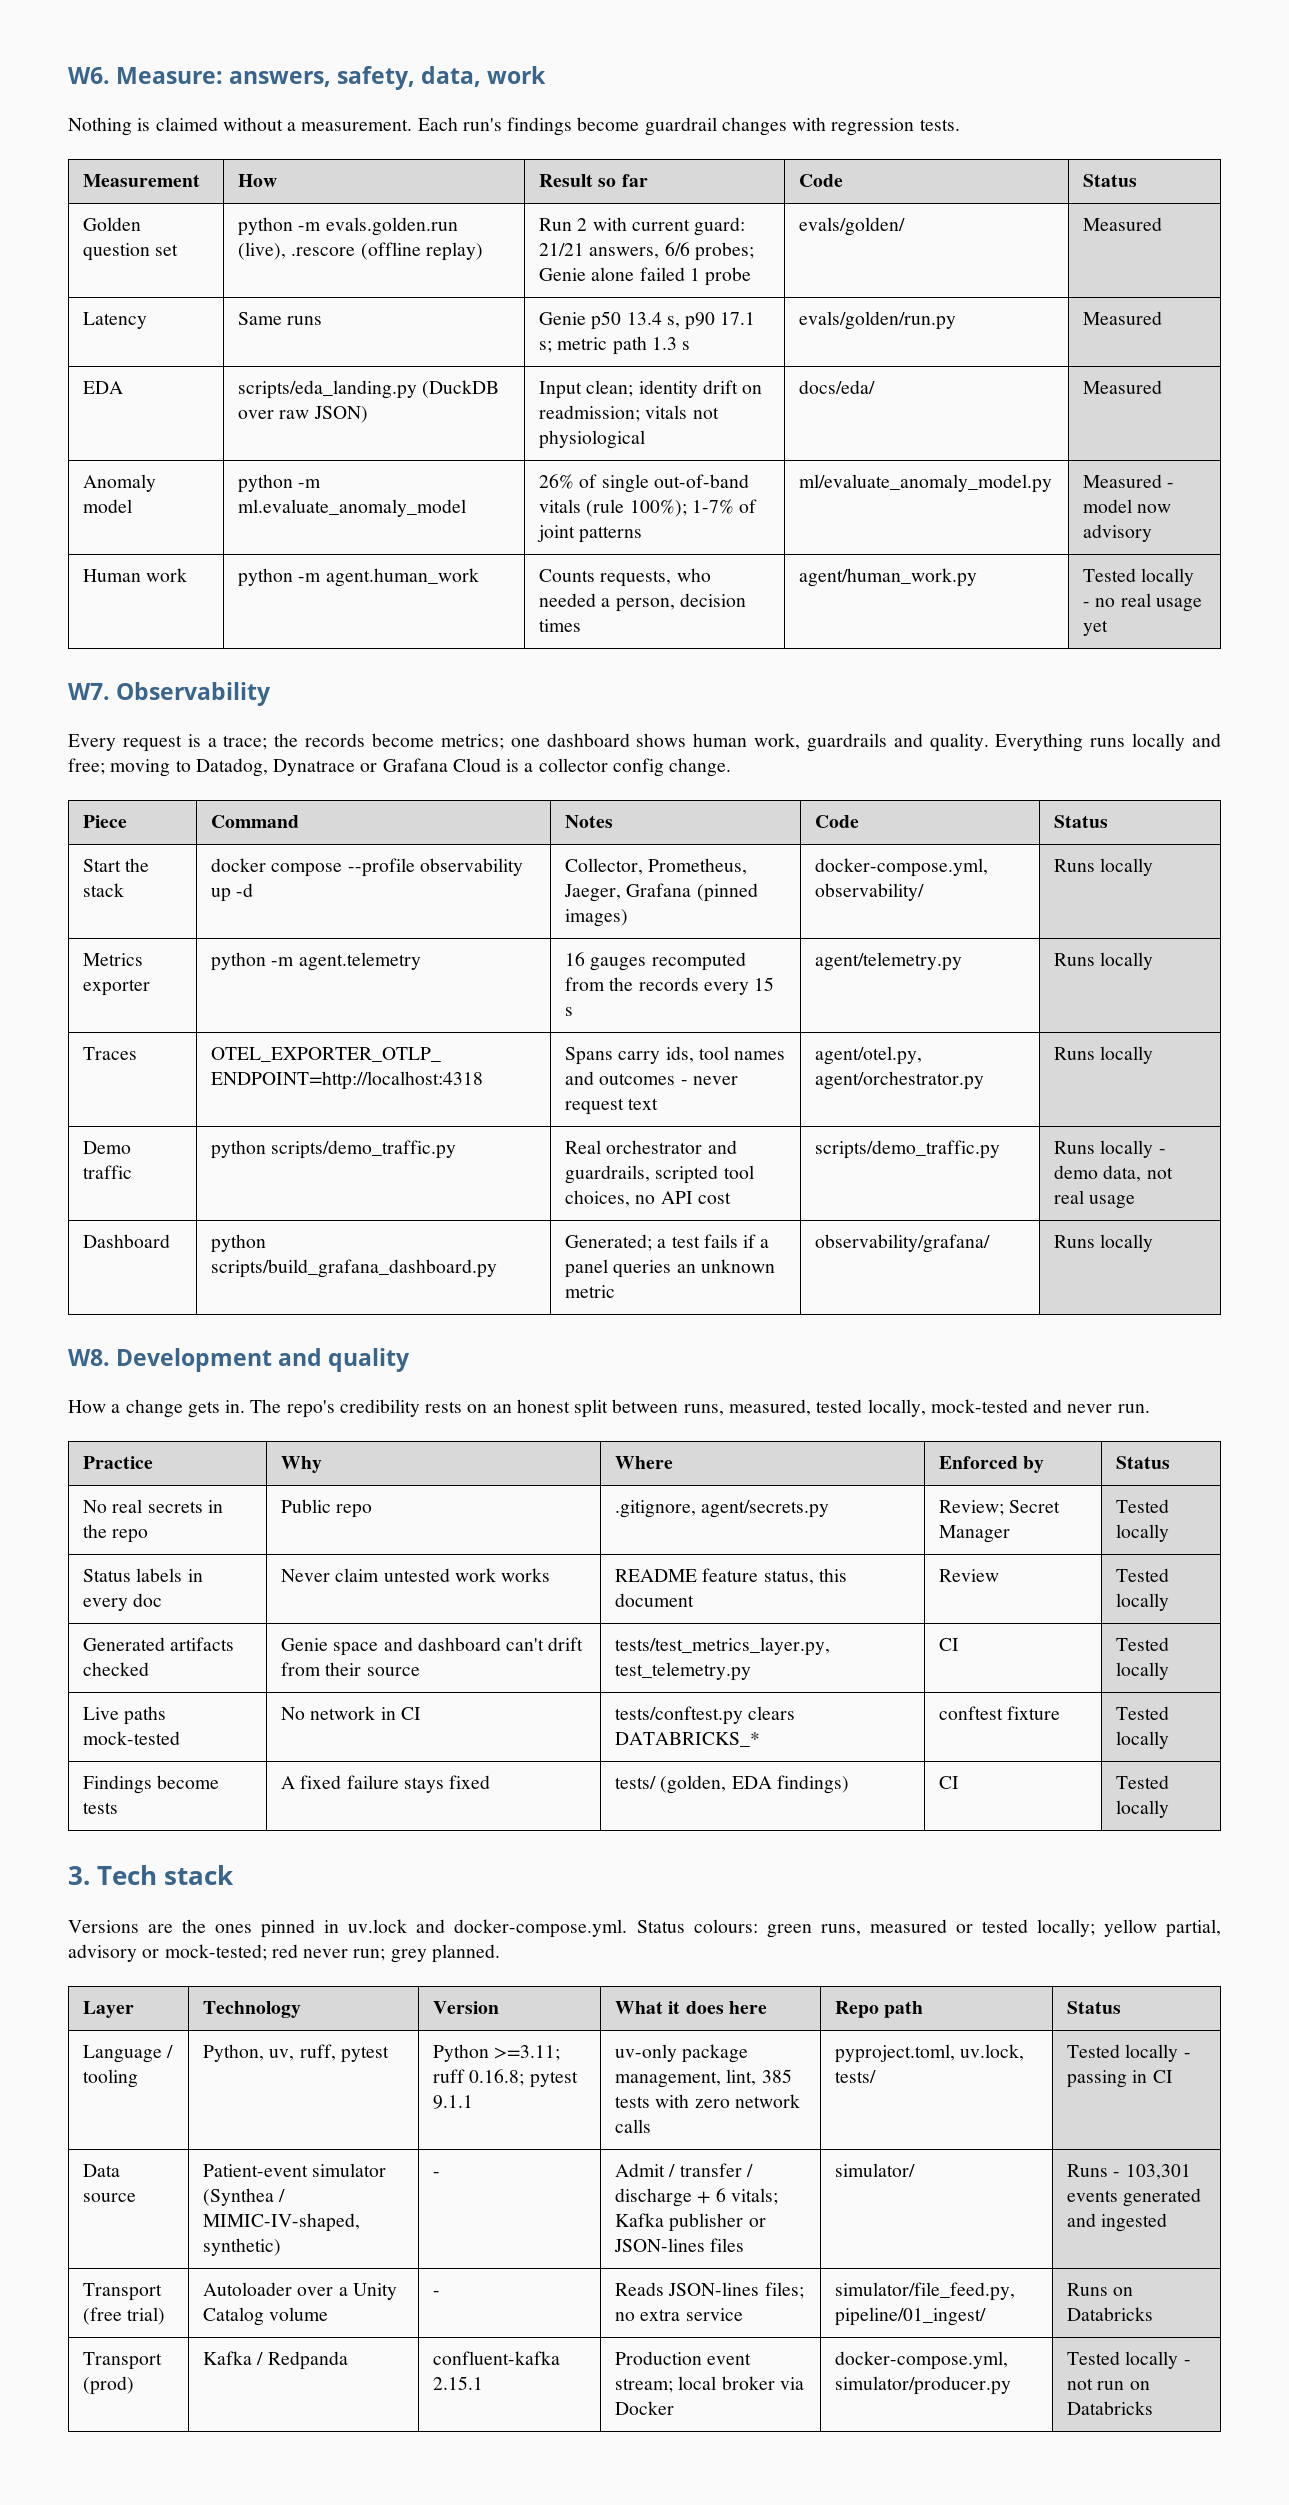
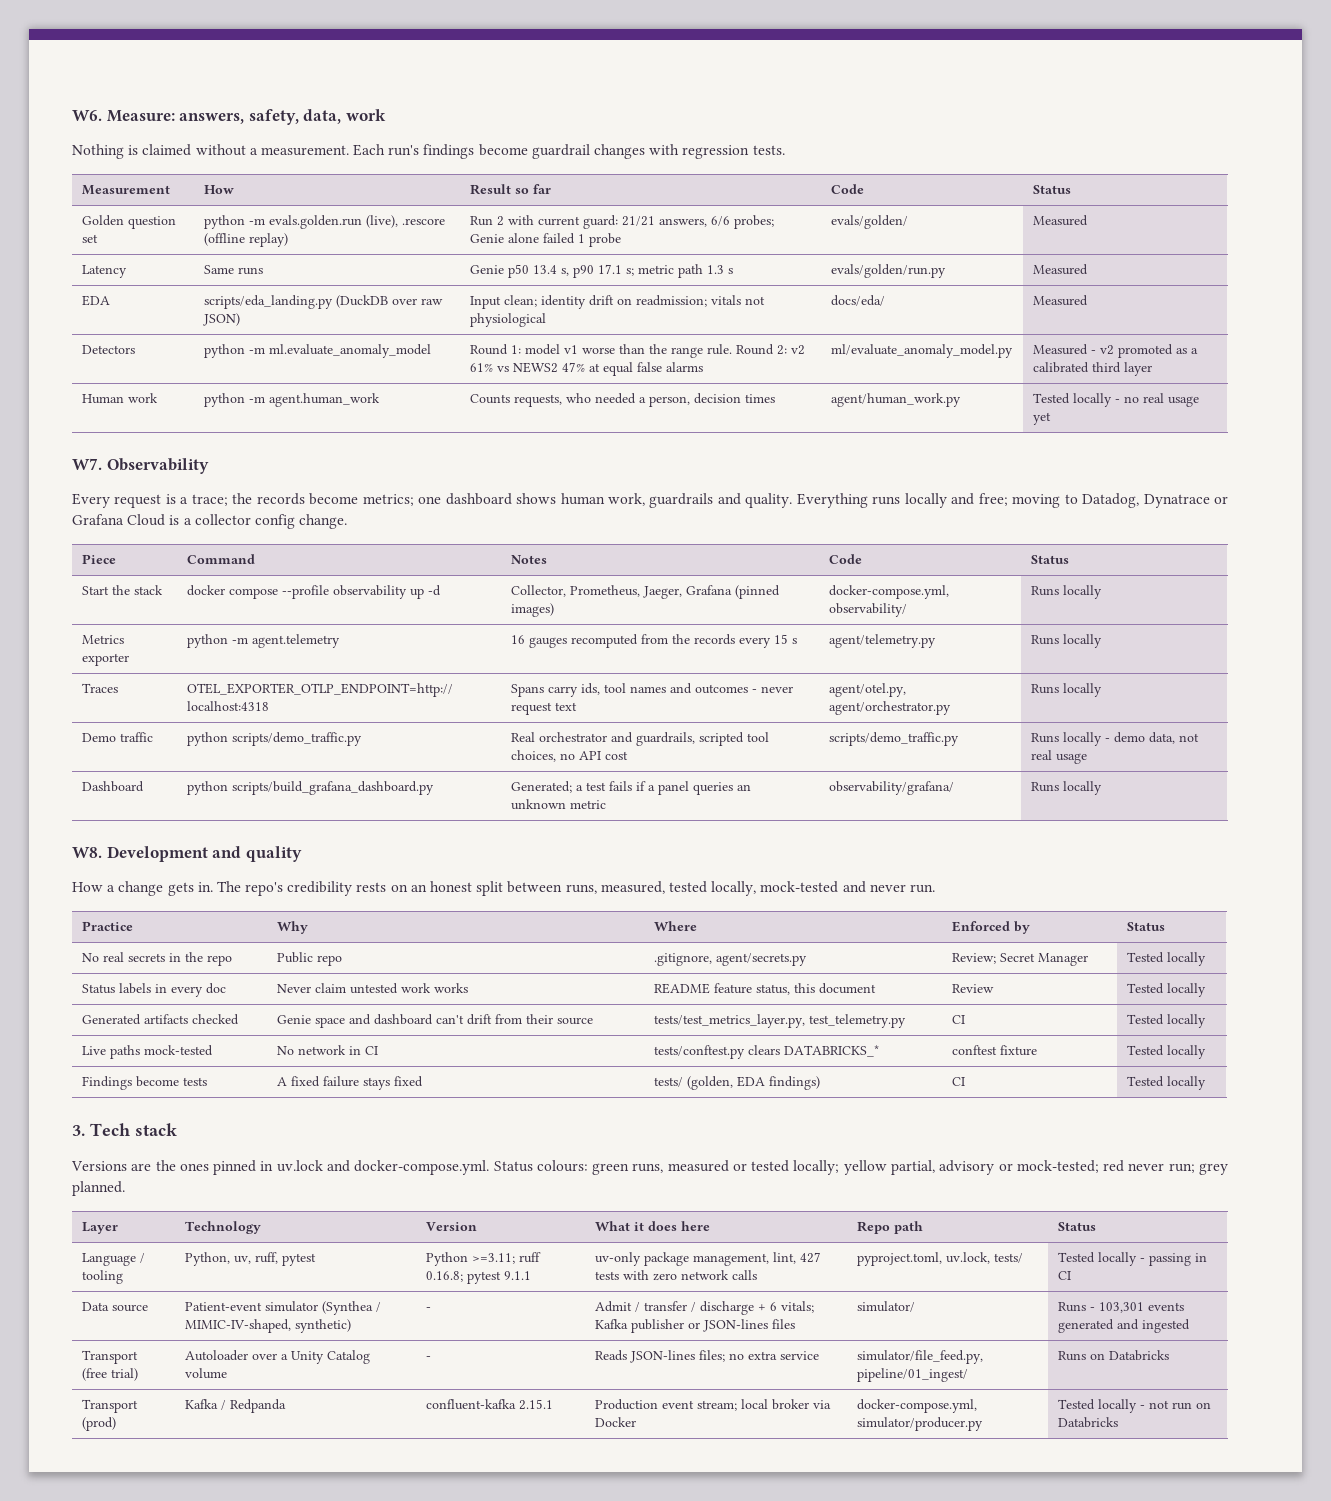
- Anomaly model | python -m ml.evaluate_anomaly_model | 26% of single out-of-band vitals (rule 100%); 1-7% of joint patterns | ml/evaluate_anomaly_model.py | Measured - model now advisory
+ Detectors | python -m ml.evaluate_anomaly_model | Round 1: model v1 worse than the range rule. Round 2: v2 61% vs NEWS2 47% at equal false alarms | ml/evaluate_anomaly_model.py | Measured - v2 promoted as a calibrated third layer
- Language / tooling | Python, uv, ruff, pytest | Python >=3.11; ruff 0.16.8; pytest 9.1.1 | uv-only package management, lint, 385 tests with zero network calls | pyproject.toml, uv.lock, tests/ | Tested locally - passing in CI
+ Language / tooling | Python, uv, ruff, pytest | Python >=3.11; ruff 0.16.8; pytest 9.1.1 | uv-only package management, lint, 427 tests with zero network calls | pyproject.toml, uv.lock, tests/ | Tested locally - passing in CI

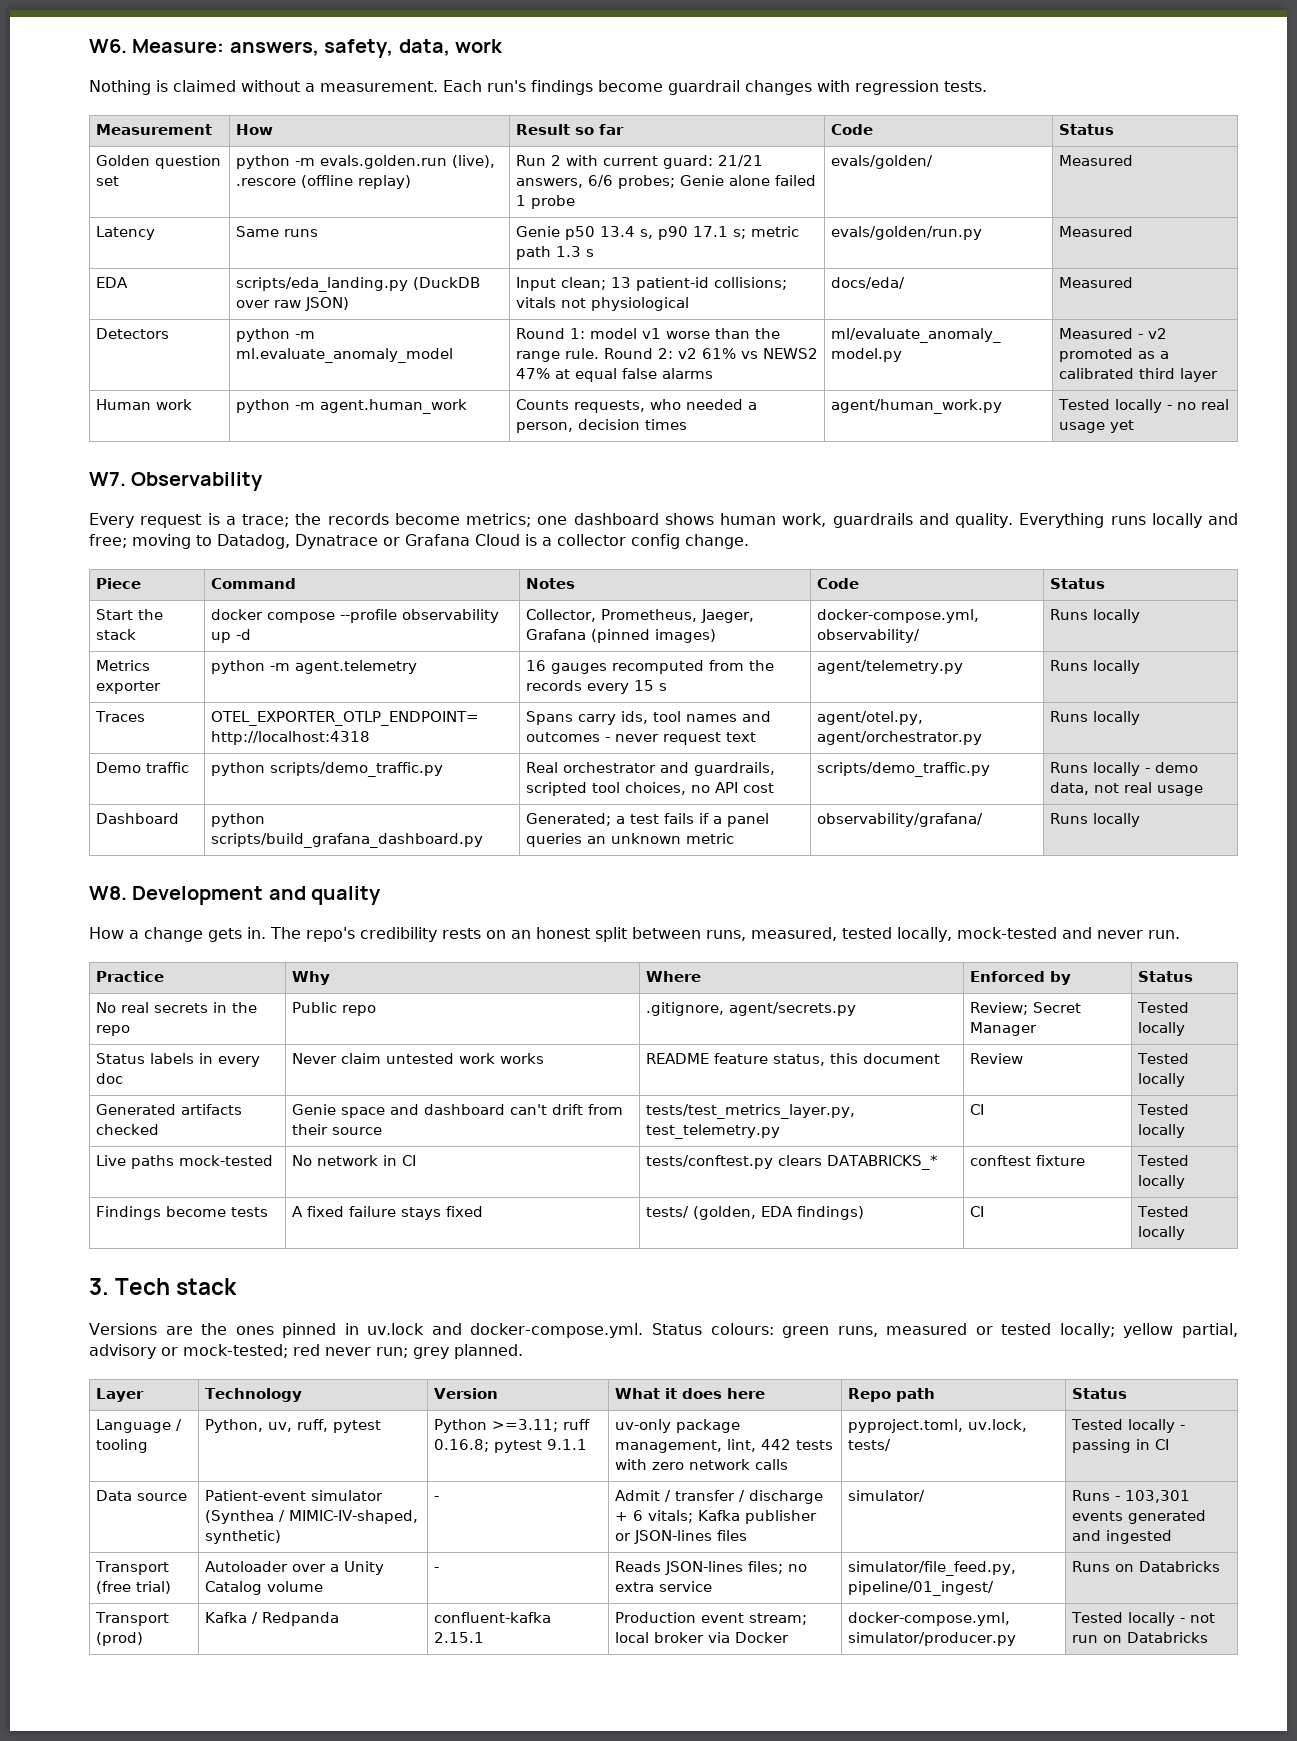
- EDA | scripts/eda_landing.py (DuckDB over raw JSON) | Input clean; identity drift on readmission; vitals not physiological | docs/eda/ | Measured
+ EDA | scripts/eda_landing.py (DuckDB over raw JSON) | Input clean; 13 patient-id collisions; vitals not physiological | docs/eda/ | Measured
- Language / tooling | Python, uv, ruff, pytest | Python >=3.11; ruff 0.16.8; pytest 9.1.1 | uv-only package management, lint, 427 tests with zero network calls | pyproject.toml, uv.lock, tests/ | Tested locally - passing in CI
+ Language / tooling | Python, uv, ruff, pytest | Python >=3.11; ruff 0.16.8; pytest 9.1.1 | uv-only package management, lint, 442 tests with zero network calls | pyproject.toml, uv.lock, tests/ | Tested locally - passing in CI

